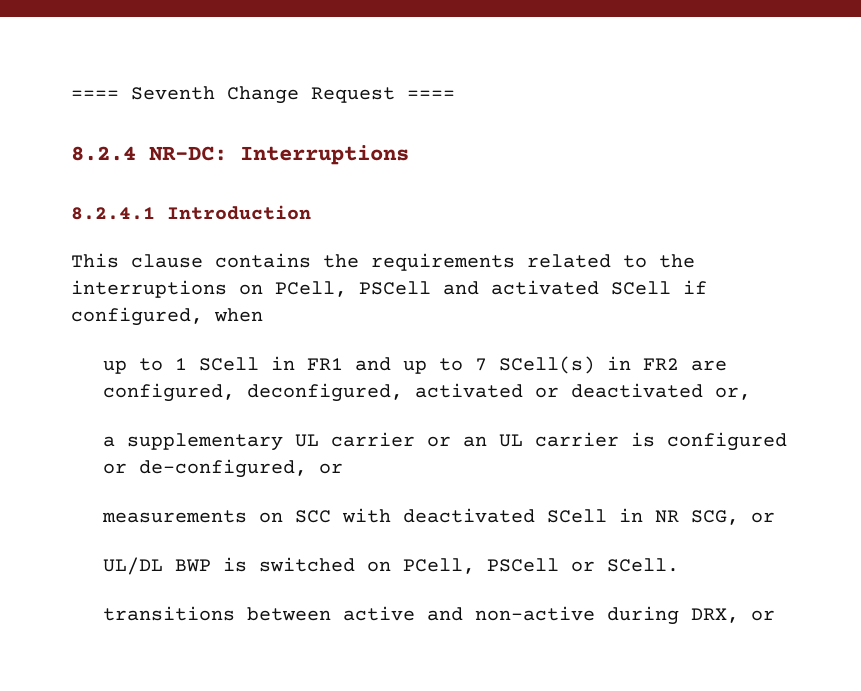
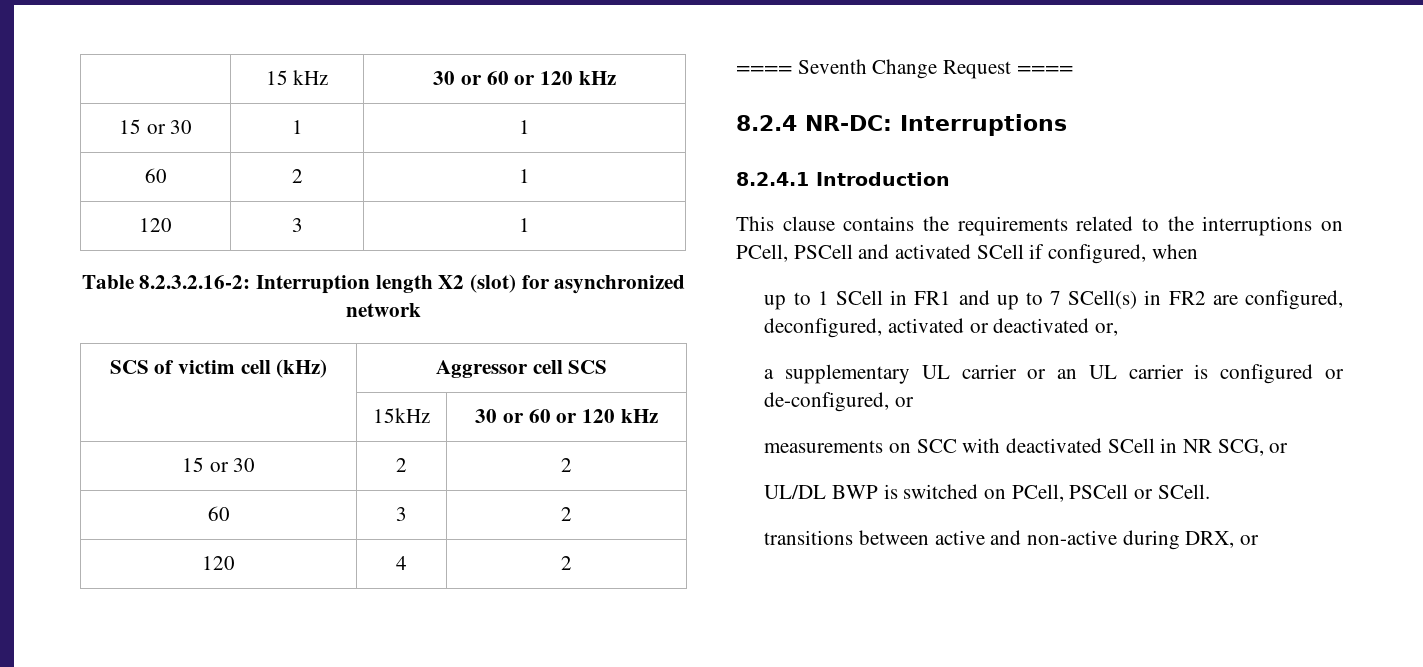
+ | 15 kHz | 30 or 60 or 120 kHz
+ 15 or 30 | 1 | 1
+ 60 | 2 | 1
+ 120 | 3 | 1
+ Table 8.2.3.2.16-2: Interruption length X2 (slot) for asynchronized network
+ SCS of victim cell (kHz) | Aggressor cell SCS
+ | 15kHz | 30 or 60 or 120 kHz
+ 15 or 30 | 2 | 2
+ 60 | 3 | 2
+ 120 | 4 | 2

